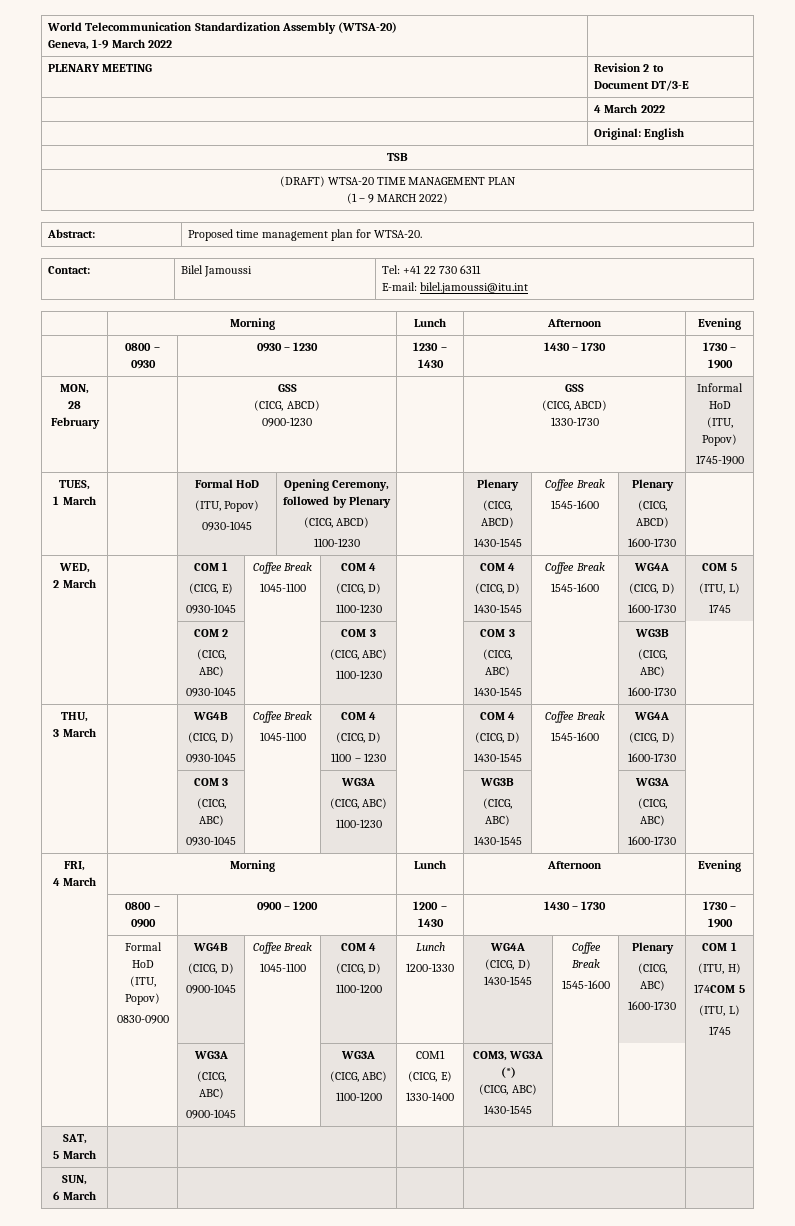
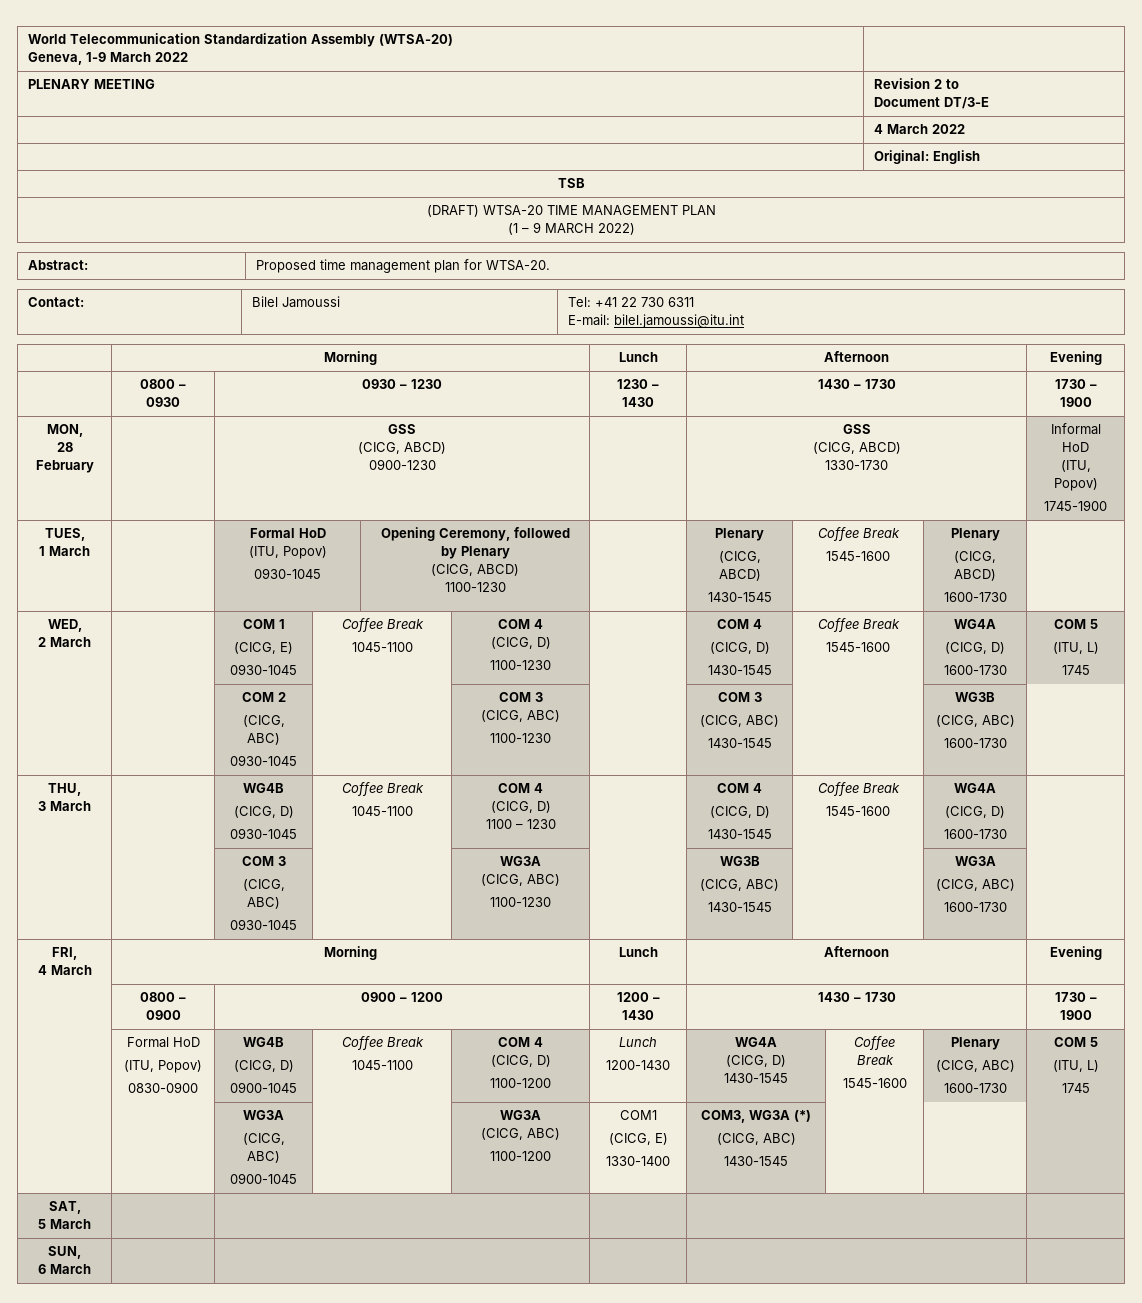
  | 0800 – 0900 | 0900 – 1200 | 1200 – 1430 | 1430 – 1730 | 1730 – 1900
  | Formal HoD
  (ITU, Popov)
  0830-0900 | WG4B
  (CICG, D)
  0900-1045 | Coffee Break
  1045-1100 | COM 4
  (CICG, D)
  1100-1200 | Lunch
- 1200-1330 | WG4A
+ 1200-1430 | WG4A
  (CICG, D) 1430-1545 | Coffee Break
  1545-1600 | Plenary
  (CICG, ABC)
- 1600-1730 | COM 1
- (ITU, H)
- 174COM 5
+ 1600-1730 | COM 5

